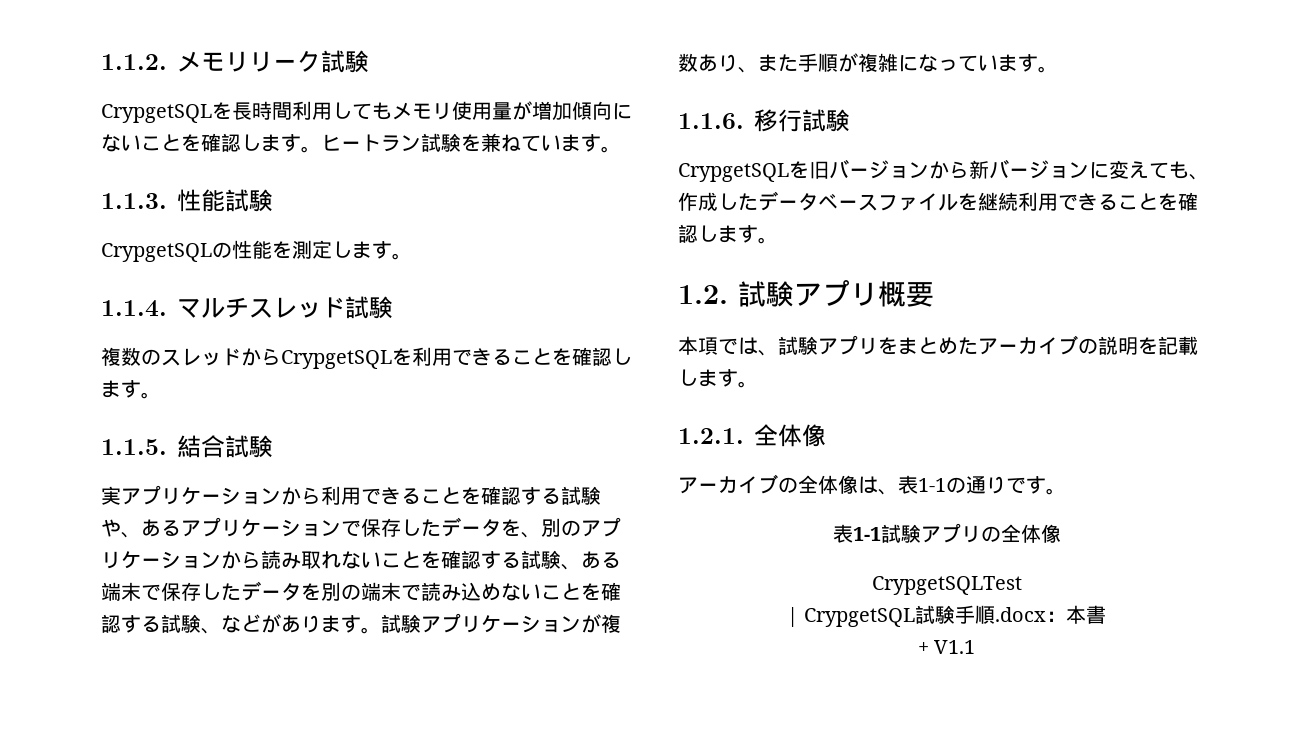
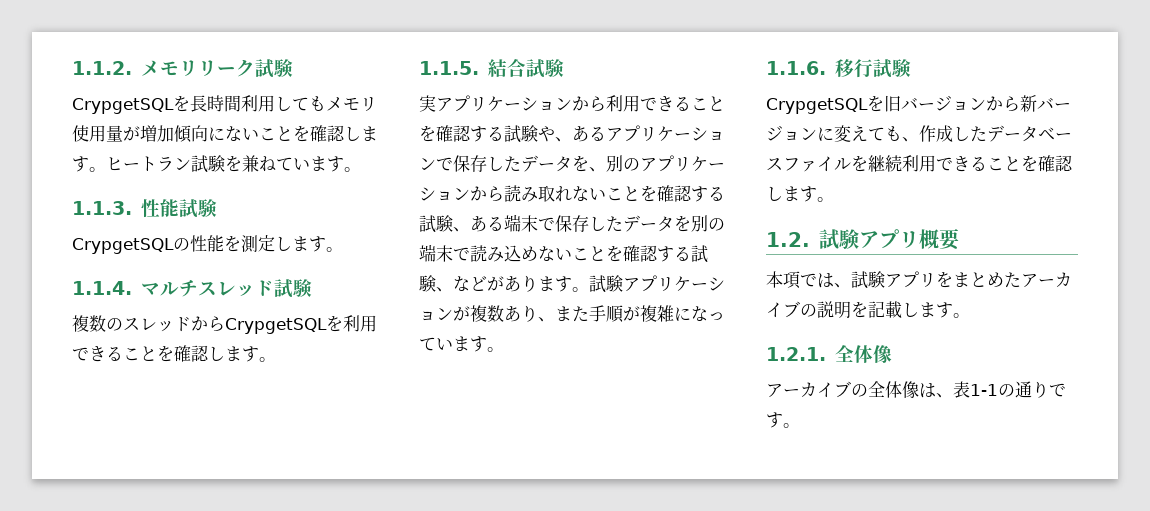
- 表1-1試験アプリの全体像
- CrypgetSQLTest
- | CrypgetSQL試験手順.docx：本書
- + V1.1

